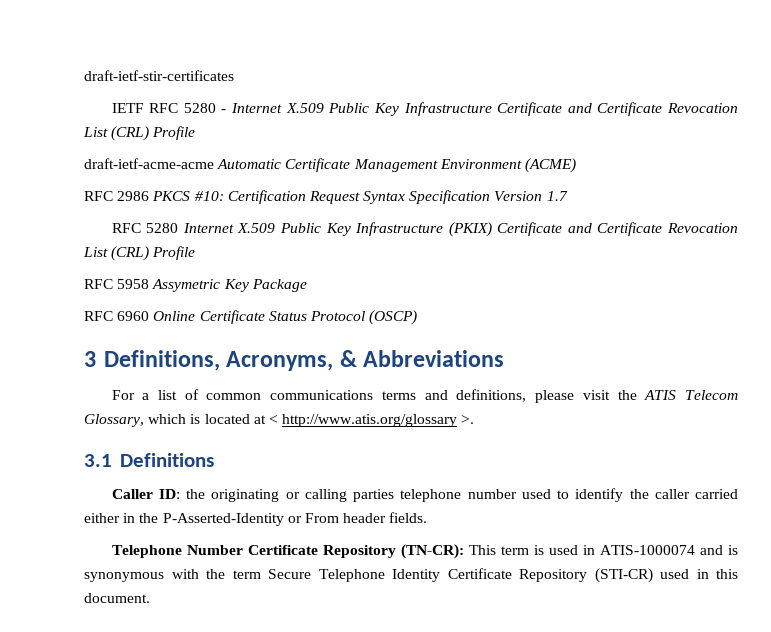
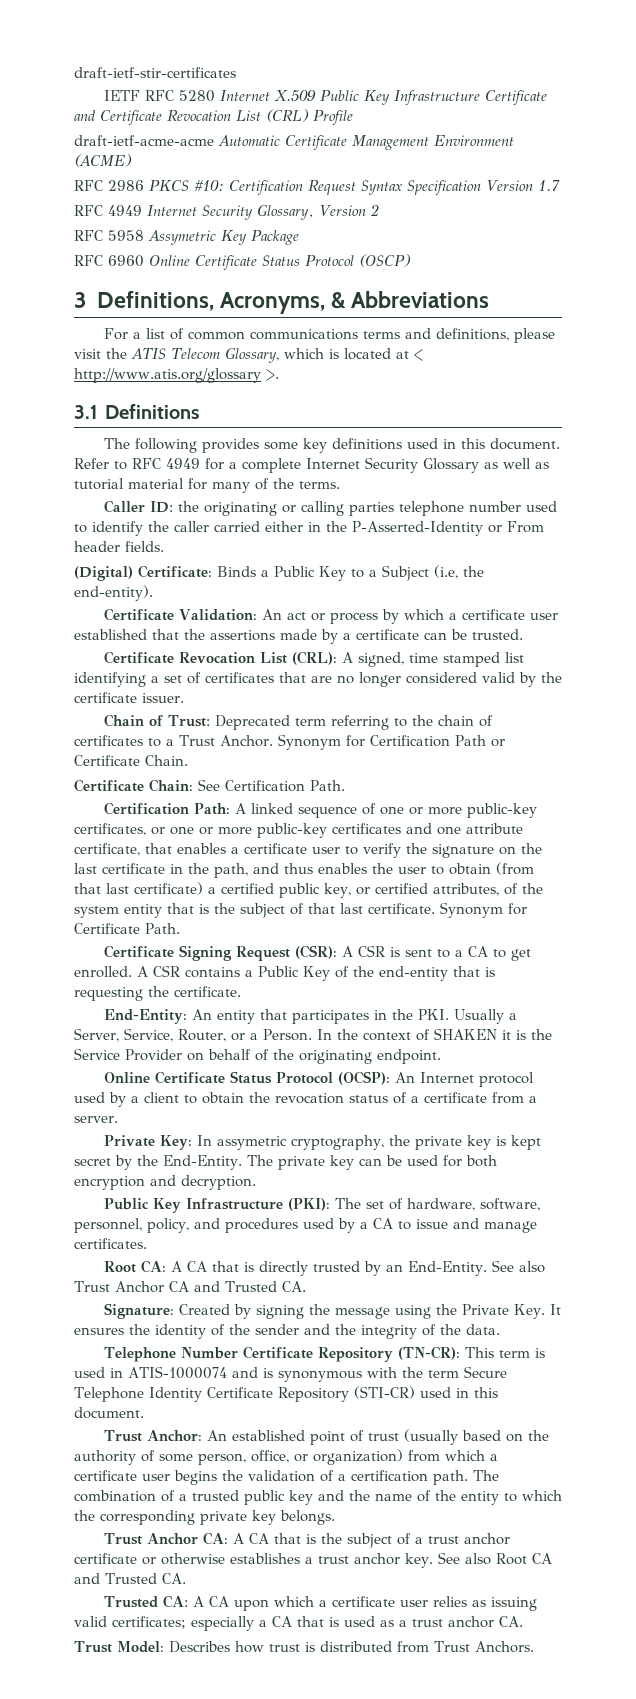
- IETF RFC 5280 - Internet X.509 Public Key Infrastructure Certificate and Certificate Revocation List (CRL) Profile
+ IETF RFC 5280 Internet X.509 Public Key Infrastructure Certificate and Certificate Revocation List (CRL) Profile
- RFC 5280 Internet X.509 Public Key Infrastructure (PKIX) Certificate and Certificate Revocation List (CRL) Profile
+ RFC 4949 Internet Security Glossary, Version 2
+ The following provides some key definitions used in this document. Refer to RFC 4949 for a complete Internet Security Glossary as well as tutorial material for many of the terms.
+ (Digital) Certificate: Binds a Public Key to a Subject (i.e, the end-entity).
+ Certificate Validation: An act or process by which a certificate user established that the assertions made by a certificate can be trusted.
+ Certificate Revocation List (CRL): A signed, time stamped list identifying a set of certificates that are no longer considered valid by the certificate issuer.
+ Chain of Trust: Deprecated term referring to the chain of certificates to a Trust Anchor. Synonym for Certification Path or Certificate Chain.
+ Certificate Chain: See Certification Path.
+ Certification Path: A linked sequence of one or more public-key certificates, or one or more public-key certificates and one attribute certificate, that enables a certificate user to verify the signature on the last certificate in the path, and thus enables the user to obtain (from that last certificate) a certified public key, or certified attributes, of the system entity that is the subject of that last certificate. Synonym for Certificate Path.
+ Certificate Signing Request (CSR): A CSR is sent to a CA to get enrolled. A CSR contains a Public Key of the end-entity that is requesting the certificate.
+ End-Entity: An entity that participates in the PKI. Usually a Server, Service, Router, or a Person. In the context of SHAKEN it is the Service Provider on behalf of the originating endpoint.
+ Online Certificate Status Protocol (OCSP): An Internet protocol used by a client to obtain the revocation status of a certificate from a server.
+ Private Key: In assymetric cryptography, the private key is kept secret by the End-Entity. The private key can be used for both encryption and decryption.
+ Public Key Infrastructure (PKI): The set of hardware, software, personnel, policy, and procedures used by a CA to issue and manage certificates.
+ Root CA: A CA that is directly trusted by an End-Entity. See also Trust Anchor CA and Trusted CA.
+ Signature: Created by signing the message using the Private Key. It ensures the identity of the sender and the integrity of the data.
+ Trust Anchor: An established point of trust (usually based on the authority of some person, office, or organization) from which a certificate user begins the validation of a certification path. The combination of a trusted public key and the name of the entity to which the corresponding private key belongs.
+ Trust Anchor CA: A CA that is the subject of a trust anchor certificate or otherwise establishes a trust anchor key. See also Root CA and Trusted CA.
+ Trusted CA: A CA upon which a certificate user relies as issuing valid certificates; especially a CA that is used as a trust anchor CA.
+ Trust Model: Describes how trust is distributed from Trust Anchors.

